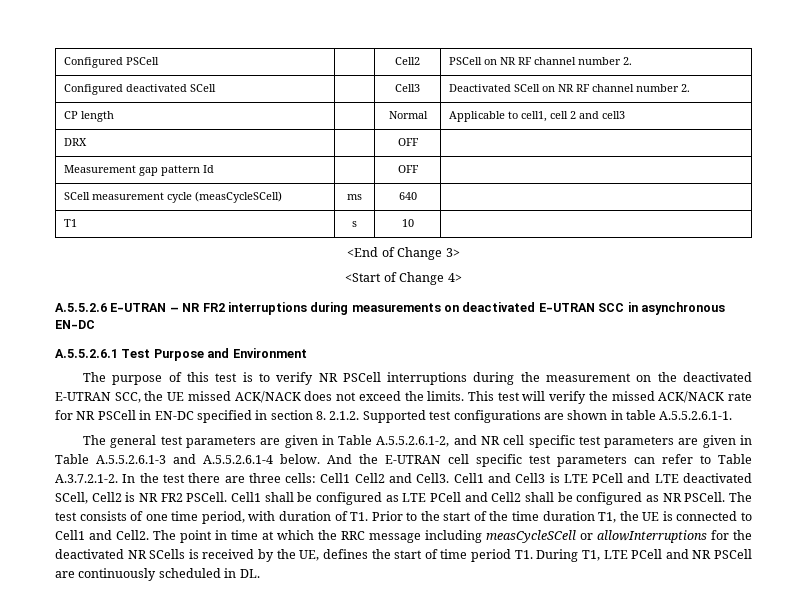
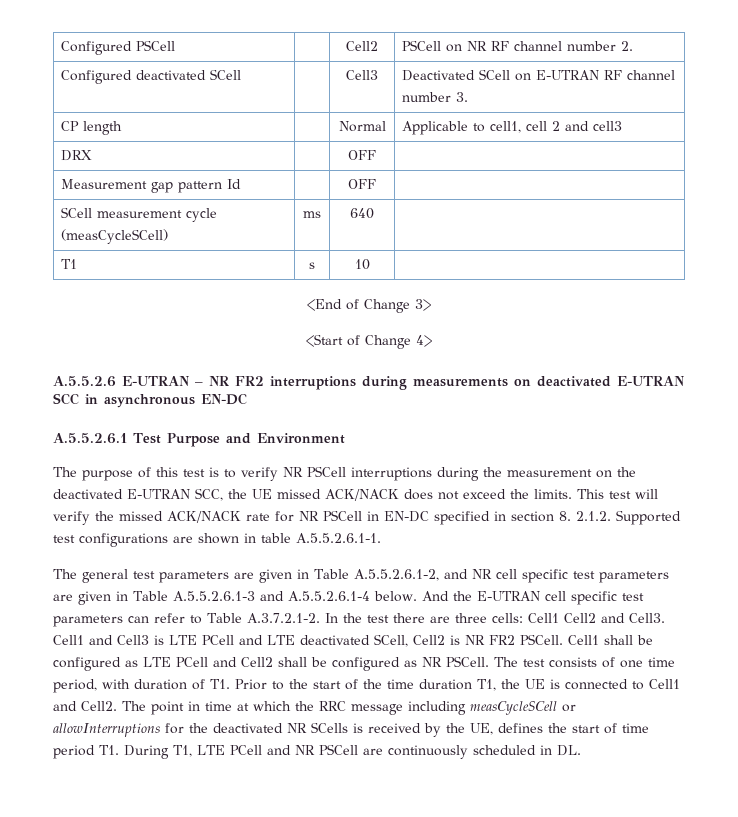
- Configured deactivated SCell | | Cell3 | Deactivated SCell on NR RF channel number 2.
+ Configured deactivated SCell | | Cell3 | Deactivated SCell on E-UTRAN RF channel number 3.

